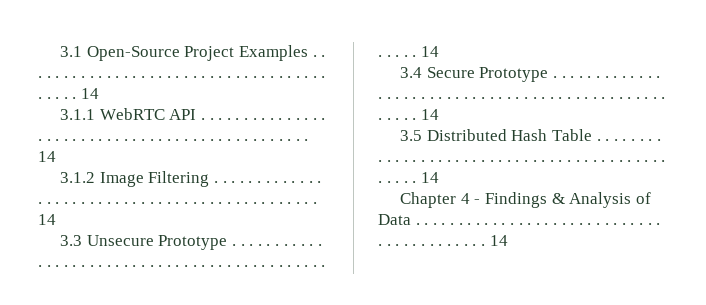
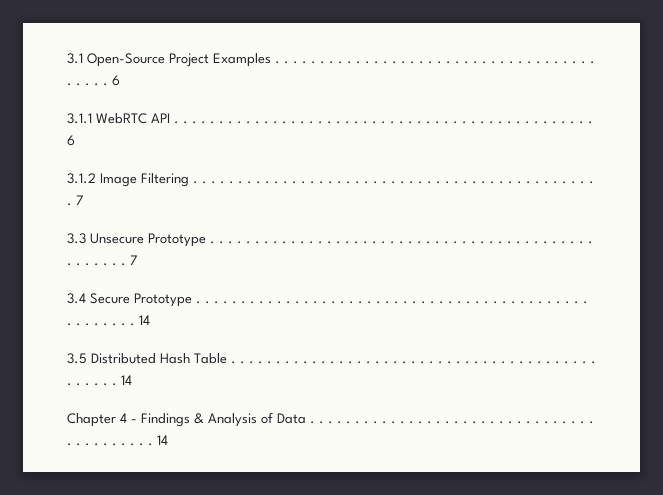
- 3.1 Open-Source Project Examples . . . . . . . . . . . . . . . . . . . . . . . . . . . . . . . . . . . . . . . . . 14
+ 3.1 Open-Source Project Examples . . . . . . . . . . . . . . . . . . . . . . . . . . . . . . . . . . . . . . . . . 6
- 3.1.1 WebRTC API . . . . . . . . . . . . . . . . . . . . . . . . . . . . . . . . . . . . . . . . . . . . . . . 14
+ 3.1.1 WebRTC API . . . . . . . . . . . . . . . . . . . . . . . . . . . . . . . . . . . . . . . . . . . . . . . 6
- 3.1.2 Image Filtering . . . . . . . . . . . . . . . . . . . . . . . . . . . . . . . . . . . . . . . . . . . . . . 14
+ 3.1.2 Image Filtering . . . . . . . . . . . . . . . . . . . . . . . . . . . . . . . . . . . . . . . . . . . . . . 7
- 3.3 Unsecure Prototype . . . . . . . . . . . . . . . . . . . . . . . . . . . . . . . . . . . . . . . . . . . . . . . . . . 14
+ 3.3 Unsecure Prototype . . . . . . . . . . . . . . . . . . . . . . . . . . . . . . . . . . . . . . . . . . . . . . . . . . 7

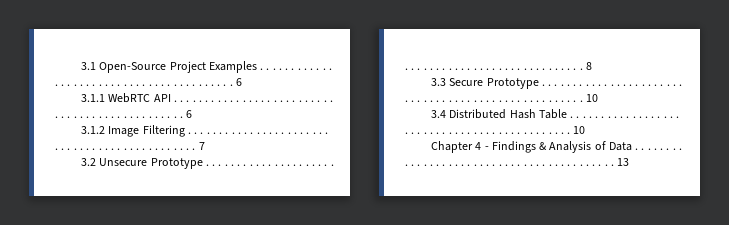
- 3.3 Unsecure Prototype . . . . . . . . . . . . . . . . . . . . . . . . . . . . . . . . . . . . . . . . . . . . . . . . . . 7
- 3.4 Secure Prototype . . . . . . . . . . . . . . . . . . . . . . . . . . . . . . . . . . . . . . . . . . . . . . . . . . . . 14
- 3.5 Distributed Hash Table . . . . . . . . . . . . . . . . . . . . . . . . . . . . . . . . . . . . . . . . . . . . . . . 14
+ 3.2 Unsecure Prototype . . . . . . . . . . . . . . . . . . . . . . . . . . . . . . . . . . . . . . . . . . . . . . . . . . 8
+ 3.3 Secure Prototype . . . . . . . . . . . . . . . . . . . . . . . . . . . . . . . . . . . . . . . . . . . . . . . . . . . . 10
+ 3.4 Distributed Hash Table . . . . . . . . . . . . . . . . . . . . . . . . . . . . . . . . . . . . . . . . . . . . . 10
- Chapter 4 - Findings & Analysis of Data . . . . . . . . . . . . . . . . . . . . . . . . . . . . . . . . . . . . . . . . . . 14
+ Chapter 4 - Findings & Analysis of Data . . . . . . . . . . . . . . . . . . . . . . . . . . . . . . . . . . . . . . . . . . 13

